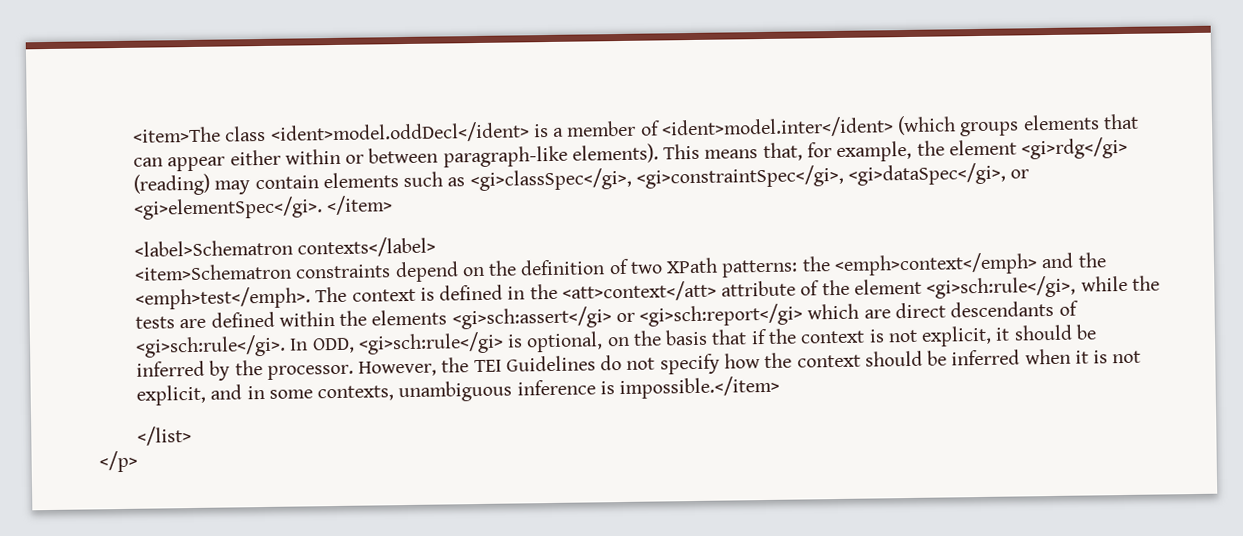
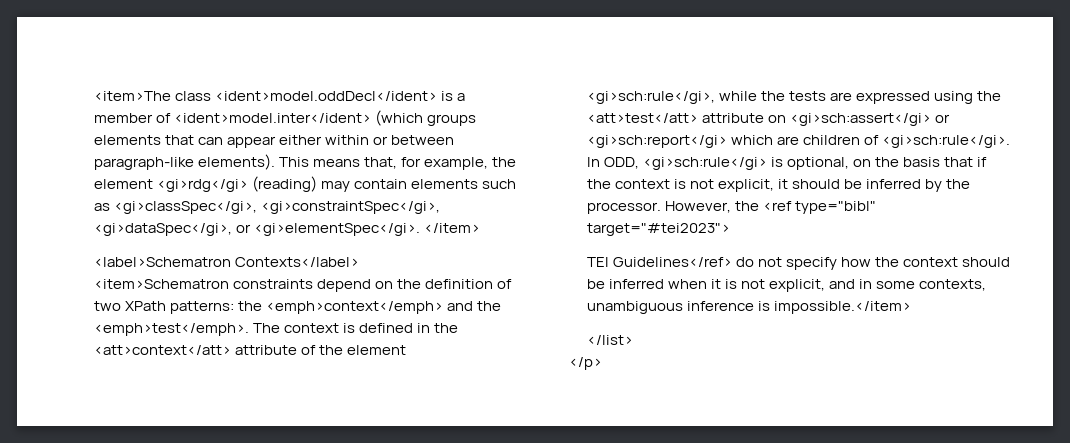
- <label>Schematron contexts</label>
+ <label>Schematron Contexts</label>
- The context is defined in the <att>context</att> attribute of the element <gi>sch:rule</gi>, while the tests are defined within the elements <gi>sch:assert</gi> or <gi>sch:report</gi> which are direct descendants of <gi>sch:rule</gi>.
+ The context is defined in the <att>context</att> attribute of the element <gi>sch:rule</gi>, while the tests are expressed using the <att>test</att> attribute on <gi>sch:assert</gi> or <gi>sch:report</gi> which are children of <gi>sch:rule</gi>.
- However, the TEI Guidelines do not specify how the context should be inferred when it is not explicit, and in some contexts, unambiguous inference is impossible.</item>
+ However, the <ref type="bibl" target="#tei2023">
+ TEI Guidelines</ref> do not specify how the context should be inferred when it is not explicit, and in some contexts, unambiguous inference is impossible.</item>

